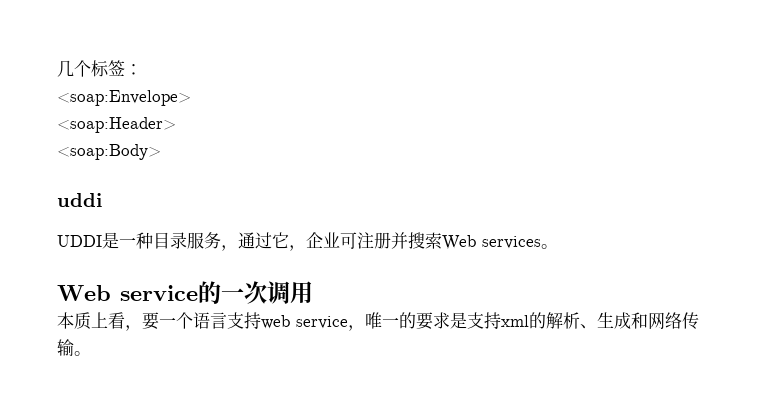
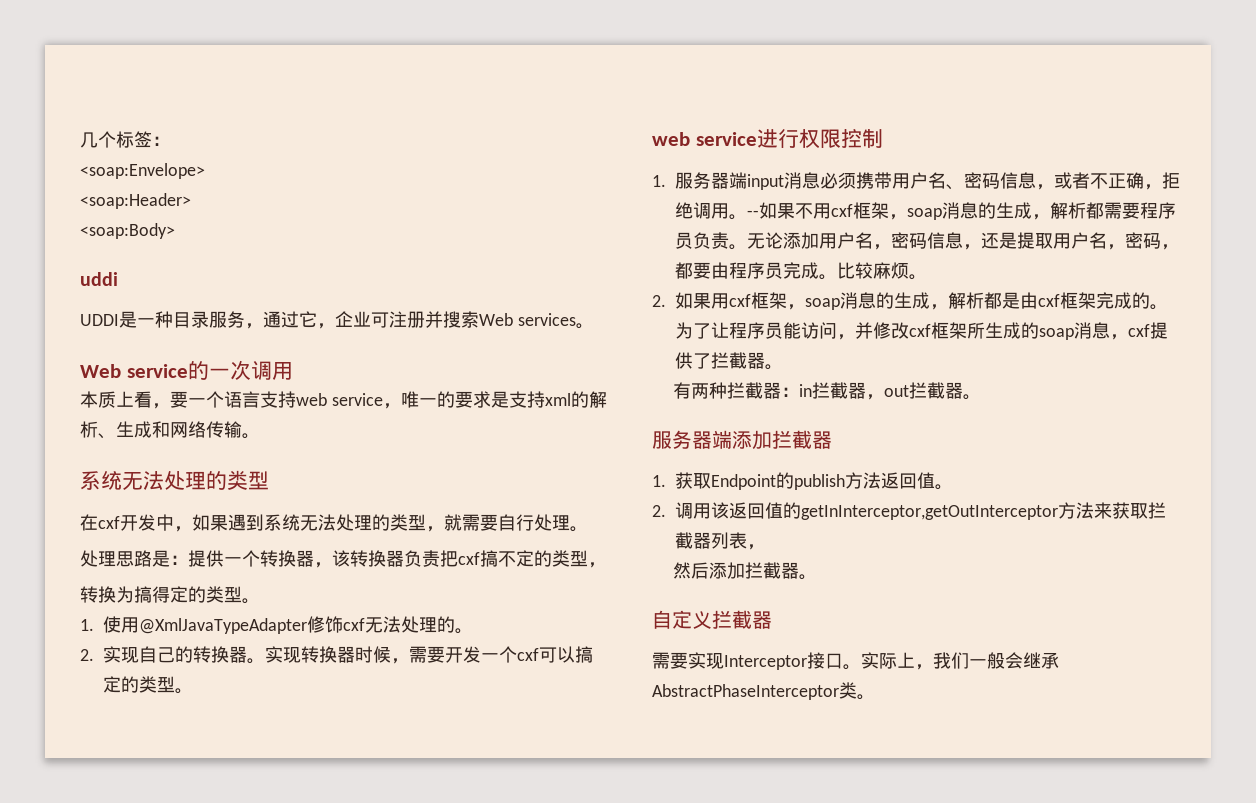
  本质上看，要一个语言支持web service，唯一的要求是支持xml的解析、生成和网络传输。
+ 系统无法处理的类型
+ 在cxf开发中，如果遇到系统无法处理的类型，就需要自行处理。
+ 处理思路是：提供一个转换器，该转换器负责把cxf搞不定的类型，
+ 转换为搞得定的类型。
+ 1.使用@XmlJavaTypeAdapter修饰cxf无法处理的。
+ 2.实现自己的转换器。实现转换器时候，需要开发一个cxf可以搞定的类型。
+ web service进行权限控制
+ 1.服务器端input消息必须携带用户名、密码信息，或者不正确，拒绝调用。--如果不用cxf框架，soap消息的生成，解析都需要程序员负责。无论添加用户名，密码信息，还是提取用户名，密码，都要由程序员完成。比较麻烦。
+ 2.如果用cxf框架，soap消息的生成，解析都是由cxf框架完成的。为了让程序员能访问，并修改cxf框架所生成的soap消息，cxf提供了拦截器。
+ 有两种拦截器：in拦截器，out拦截器。
+ 服务器端添加拦截器
+ 1.获取Endpoint的publish方法返回值。
+ 2.调用该返回值的getInInterceptor,getOutInterceptor方法来获取拦截器列表，
+ 然后添加拦截器。
+ 自定义拦截器
+ 需要实现Interceptor接口。实际上，我们一般会继承AbstractPhaseInterceptor类。

